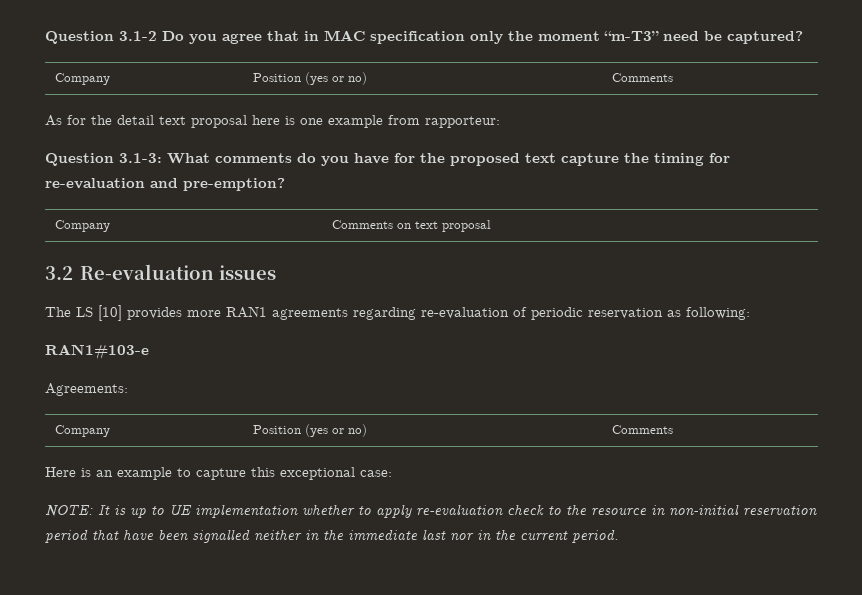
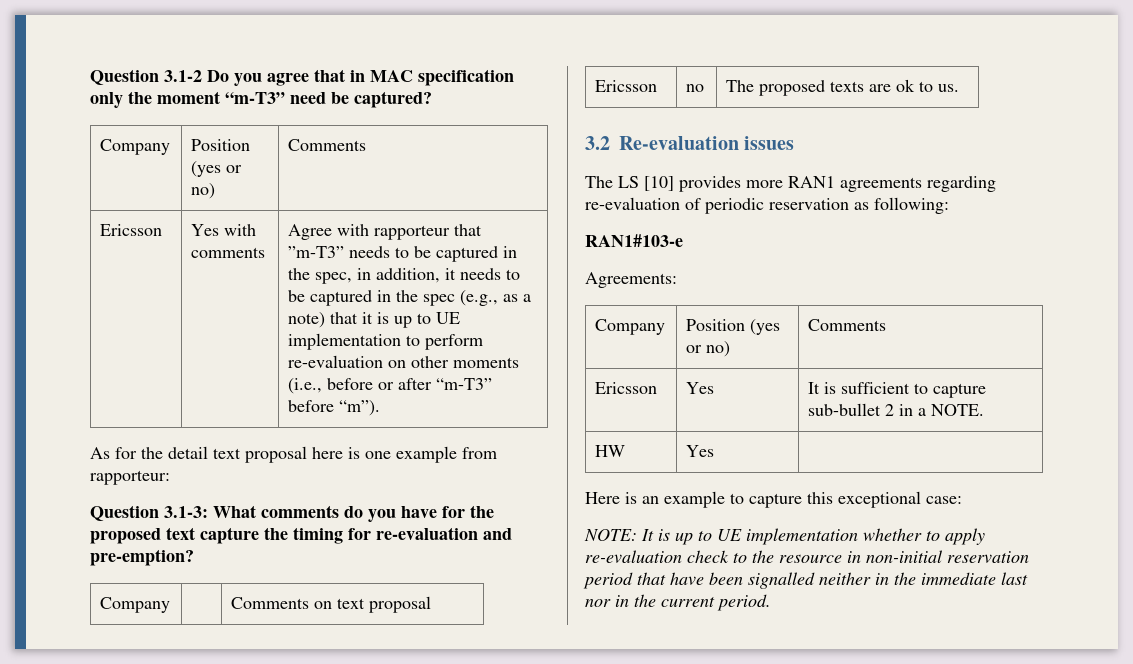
+ Ericsson | Yes with comments | Agree with rapporteur that ”m-T3” needs to be captured in the spec, in addition, it needs to be captured in the spec (e.g., as a note) that it is up to UE implementation to perform re-evaluation on other moments (i.e., before or after “m-T3” before “m”).
+ Ericsson | no | The proposed texts are ok to us.
+ Ericsson | Yes | It is sufficient to capture sub-bullet 2 in a NOTE.
+ HW | Yes |

